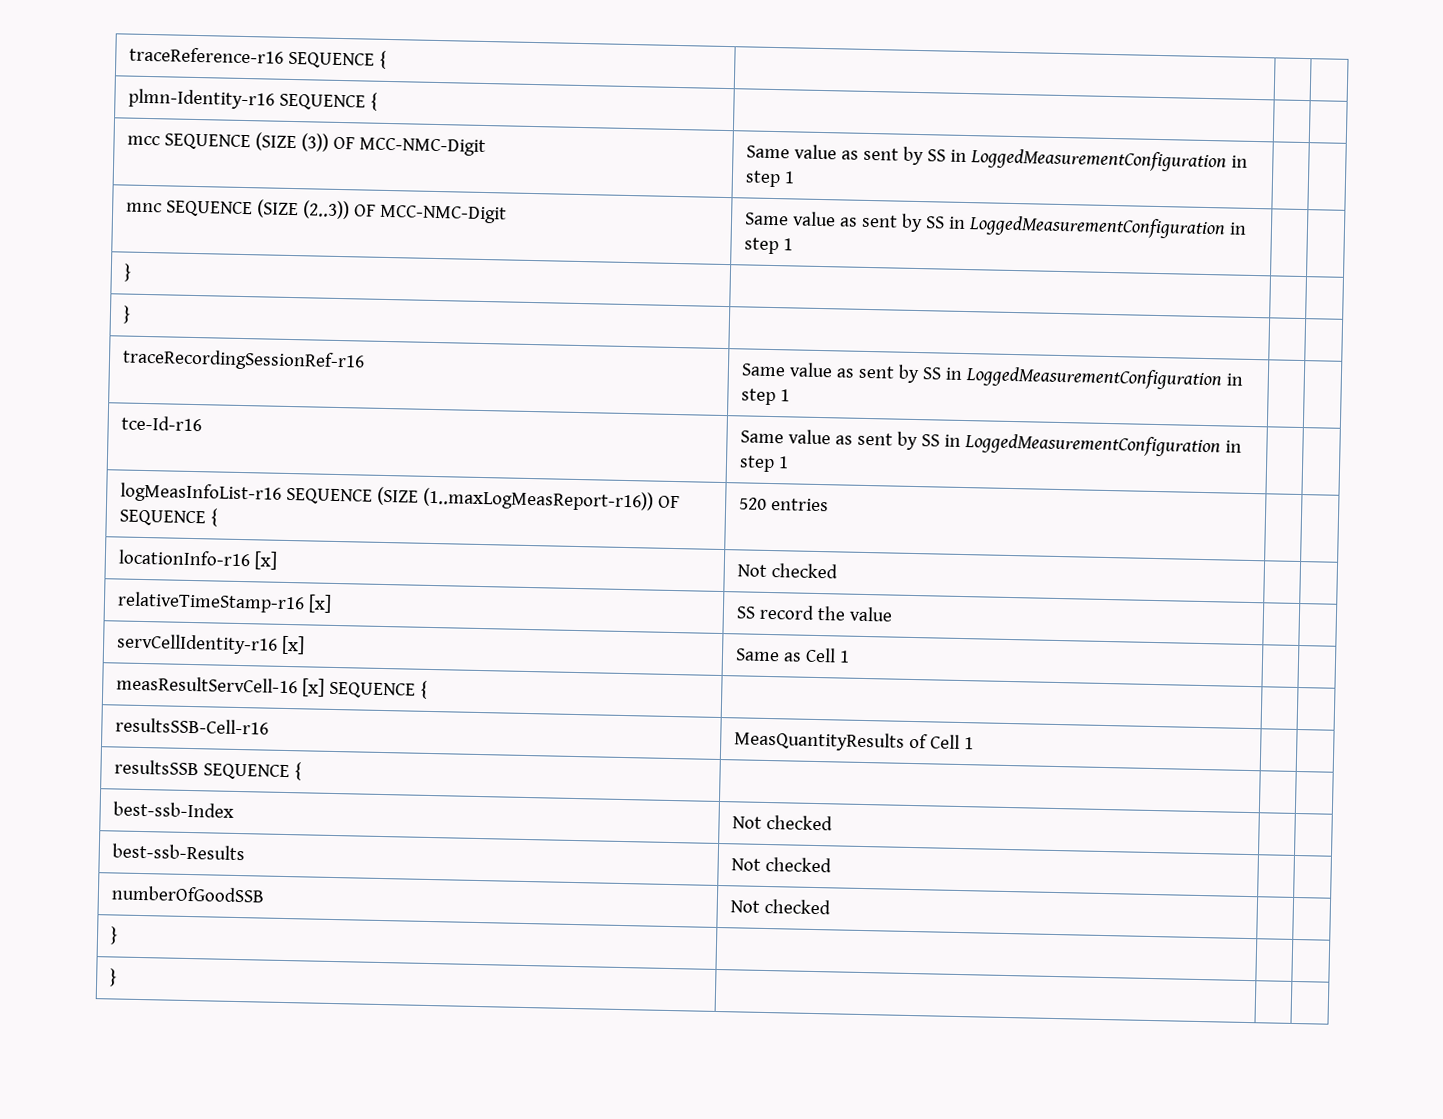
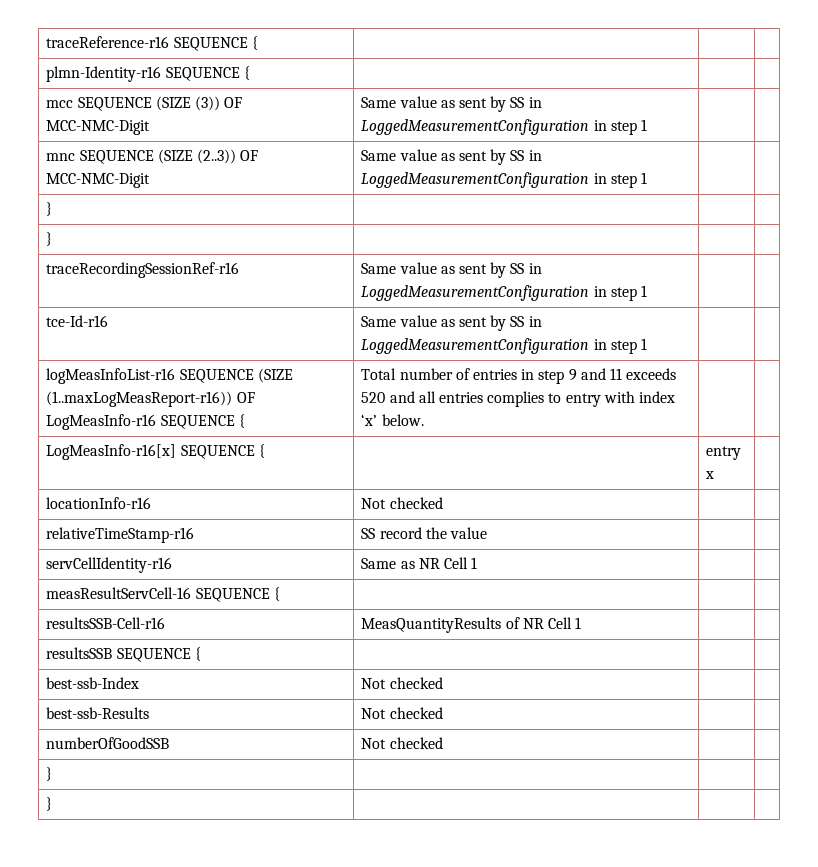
- logMeasInfoList-r16 SEQUENCE (SIZE (1..maxLogMeasReport-r16)) OF SEQUENCE { | 520 entries | |
+ logMeasInfoList-r16 SEQUENCE (SIZE (1..maxLogMeasReport-r16)) OF LogMeasInfo-r16 SEQUENCE { | Total number of entries in step 9 and 11 exceeds 520 and all entries complies to entry with index ‘x’ below. | |
+ LogMeasInfo-r16[x] SEQUENCE { | | entry x |
- locationInfo-r16 [x] | Not checked | |
+ locationInfo-r16 | Not checked | |
- relativeTimeStamp-r16 [x] | SS record the value | |
+ relativeTimeStamp-r16 | SS record the value | |
- servCellIdentity-r16 [x] | Same as Cell 1 | |
+ servCellIdentity-r16 | Same as NR Cell 1 | |
- measResultServCell-16 [x] SEQUENCE { | | |
+ measResultServCell-16 SEQUENCE { | | |
- resultsSSB-Cell-r16 | MeasQuantityResults of Cell 1 | |
+ resultsSSB-Cell-r16 | MeasQuantityResults of NR Cell 1 | |

